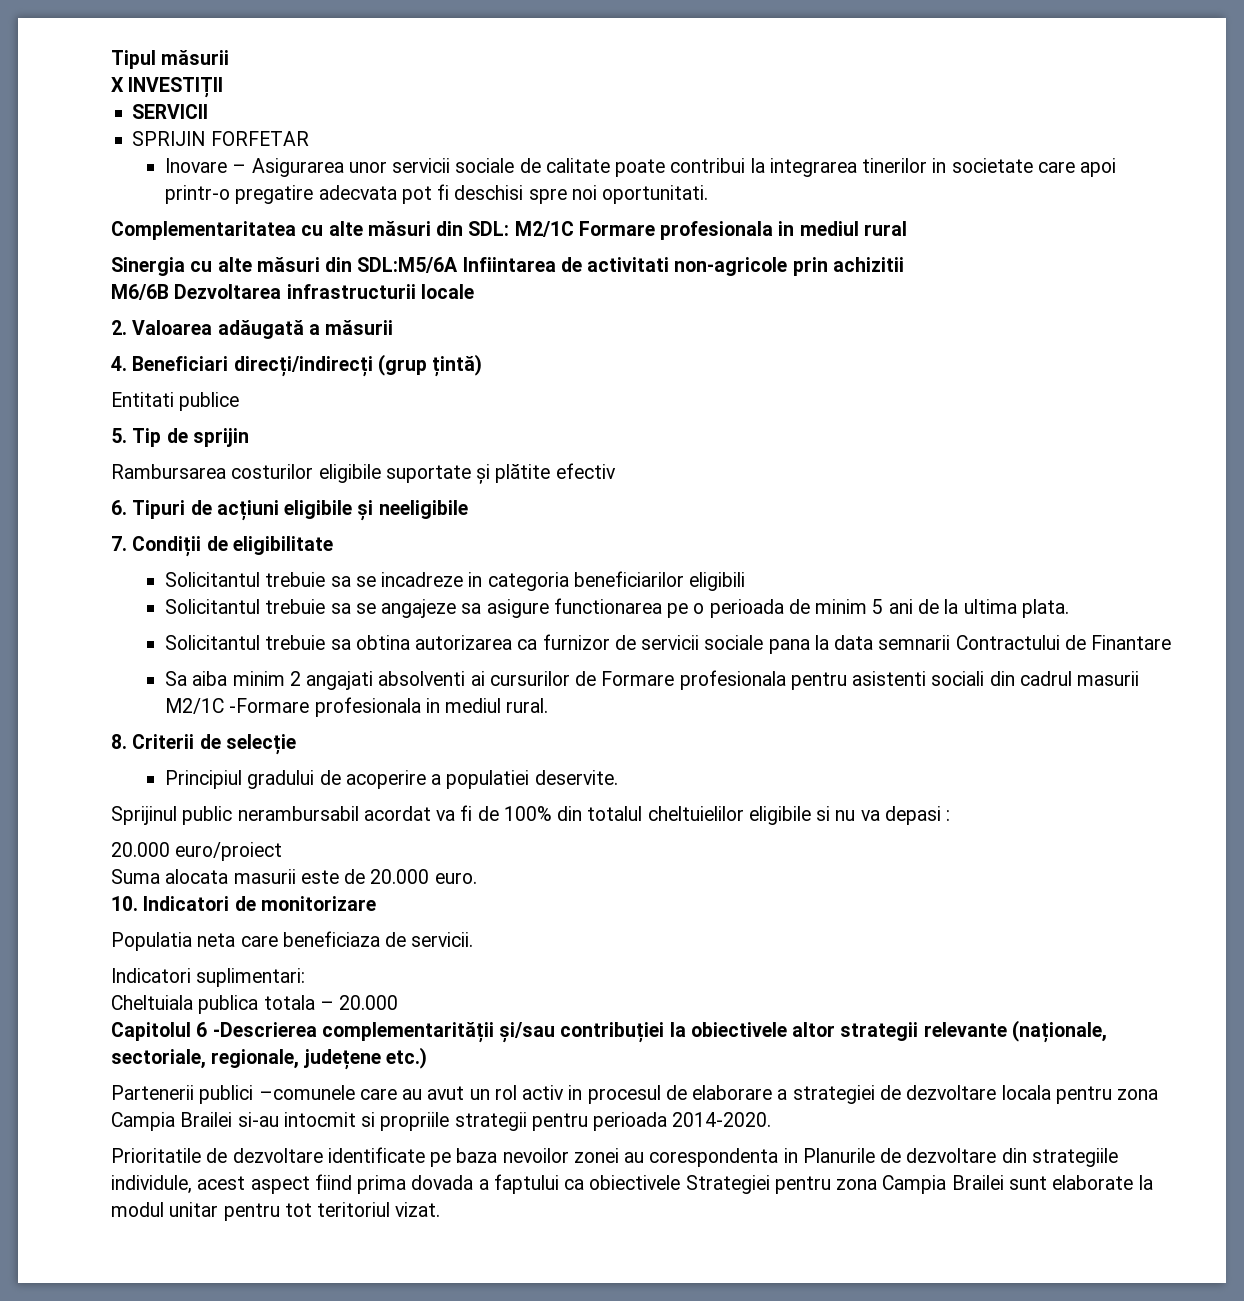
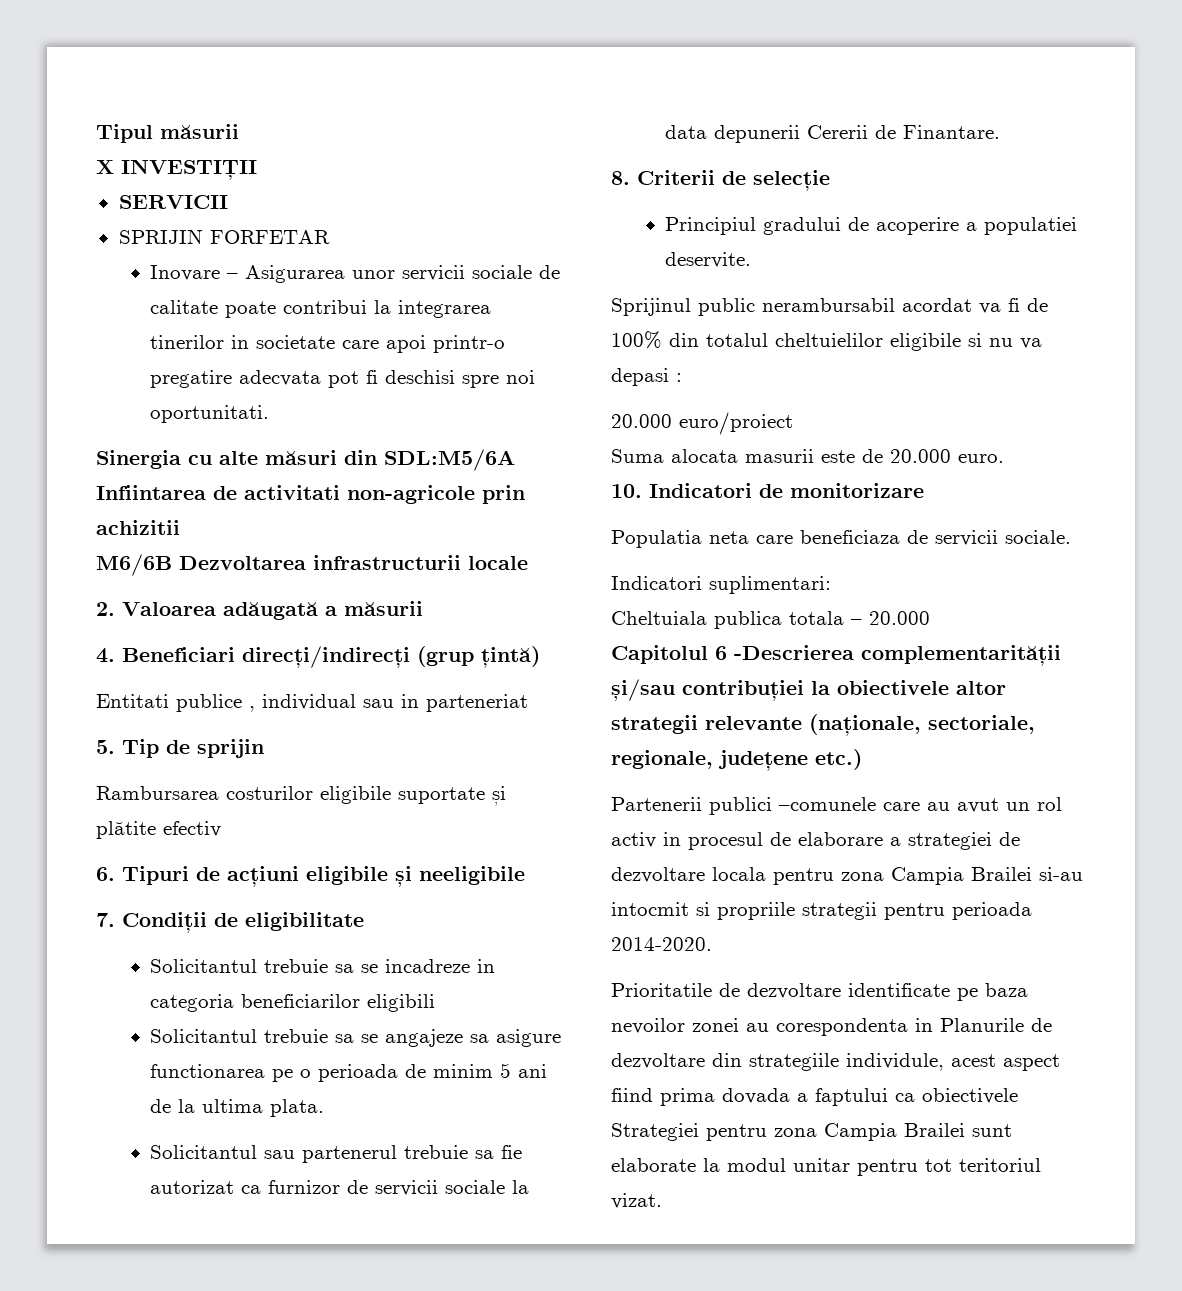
- Complementaritatea cu alte măsuri din SDL: M2/1C Formare profesionala in mediul rural
- Entitati publice
+ Entitati publice , individual sau in parteneriat
- Solicitantul trebuie sa obtina autorizarea ca furnizor de servicii sociale pana la data semnarii Contractului de Finantare
- Sa aiba minim 2 angajati absolventi ai cursurilor de Formare profesionala pentru asistenti sociali din cadrul masurii M2/1C -Formare profesionala in mediul rural.
+ Solicitantul sau partenerul trebuie sa fie autorizat ca furnizor de servicii sociale la data depunerii Cererii de Finantare.
- Populatia neta care beneficiaza de servicii.
+ Populatia neta care beneficiaza de servicii sociale.

